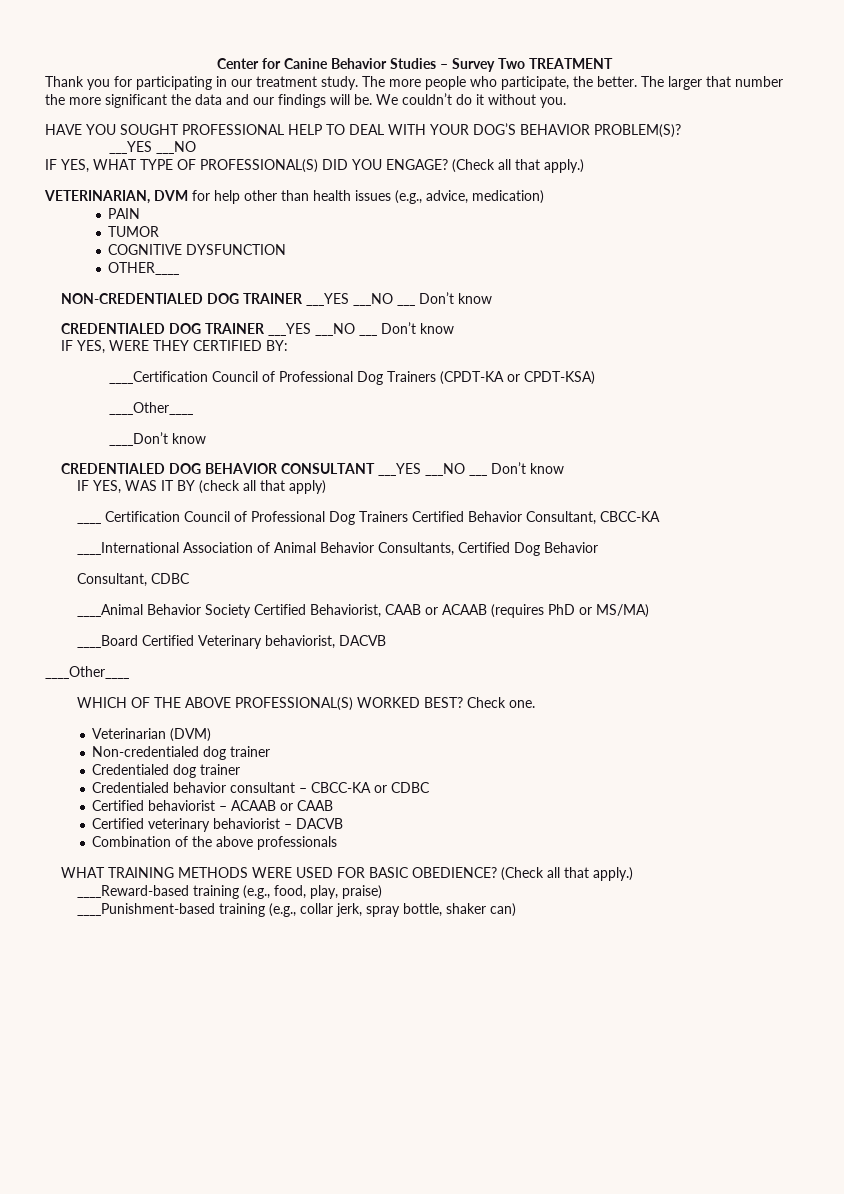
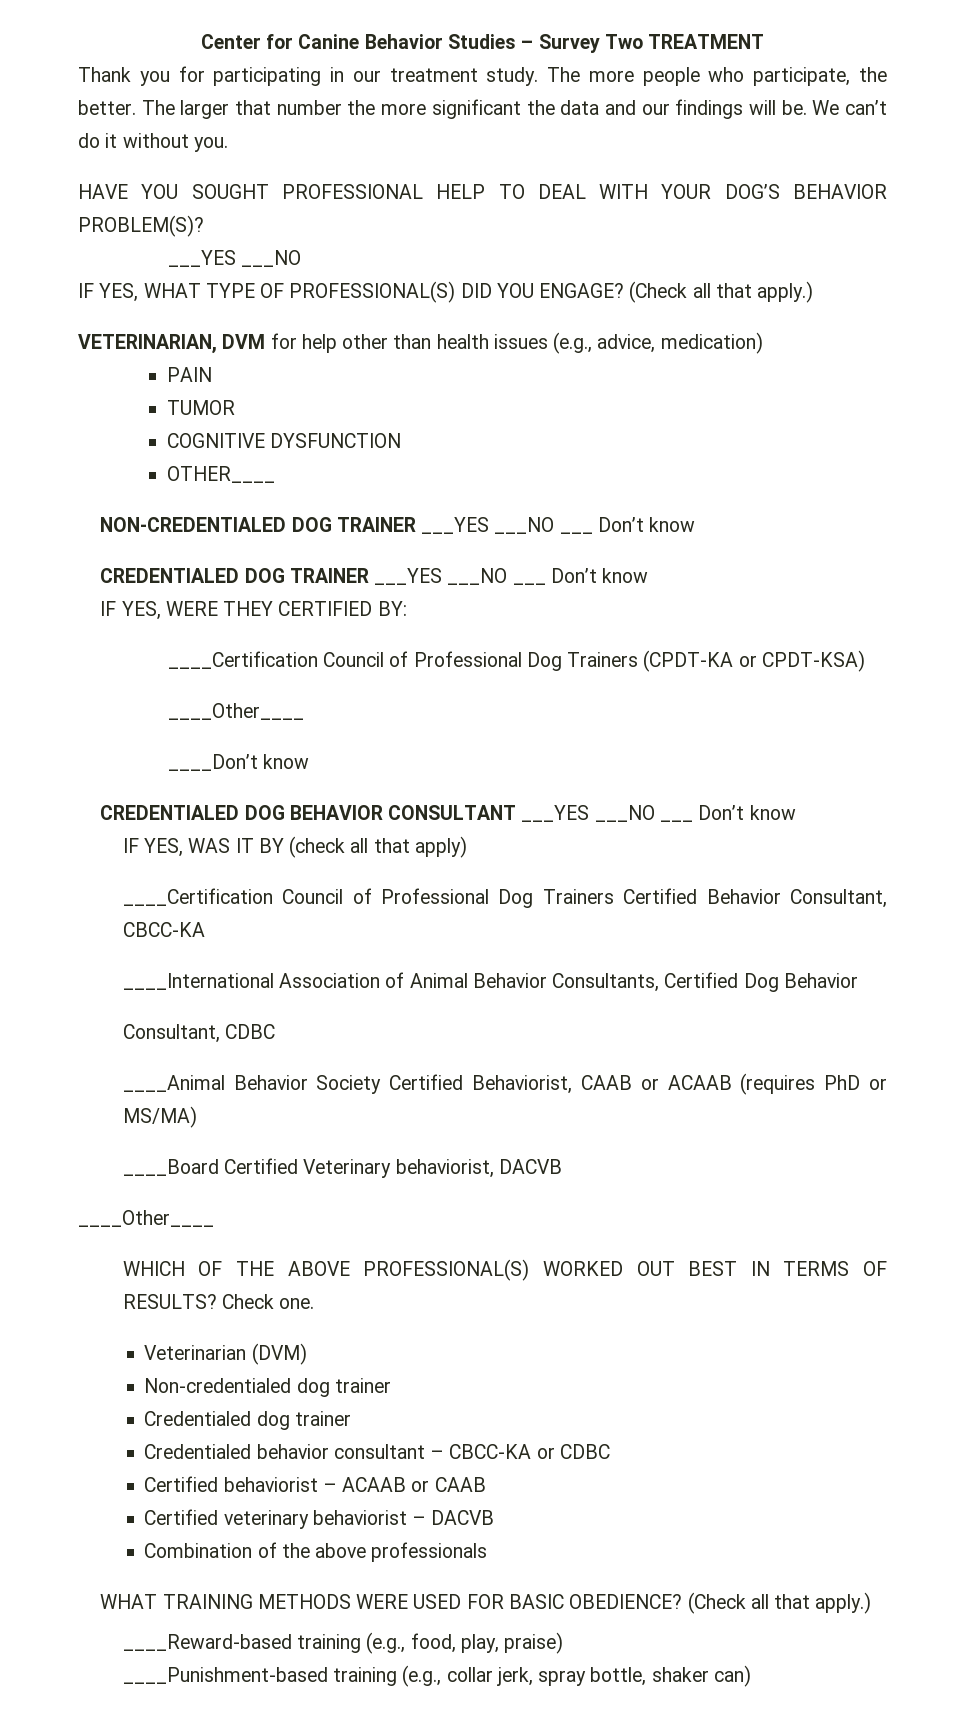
- We couldn’t do it without you.
+ We can’t do it without you.
- ____ Certification Council of Professional Dog Trainers Certified Behavior Consultant, CBCC-KA
+ ____Certification Council of Professional Dog Trainers Certified Behavior Consultant, CBCC-KA
- WHICH OF THE ABOVE PROFESSIONAL(S) WORKED BEST?
+ WHICH OF THE ABOVE PROFESSIONAL(S) WORKED OUT BEST IN TERMS OF RESULTS?

